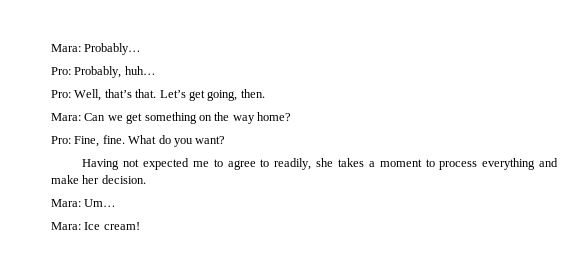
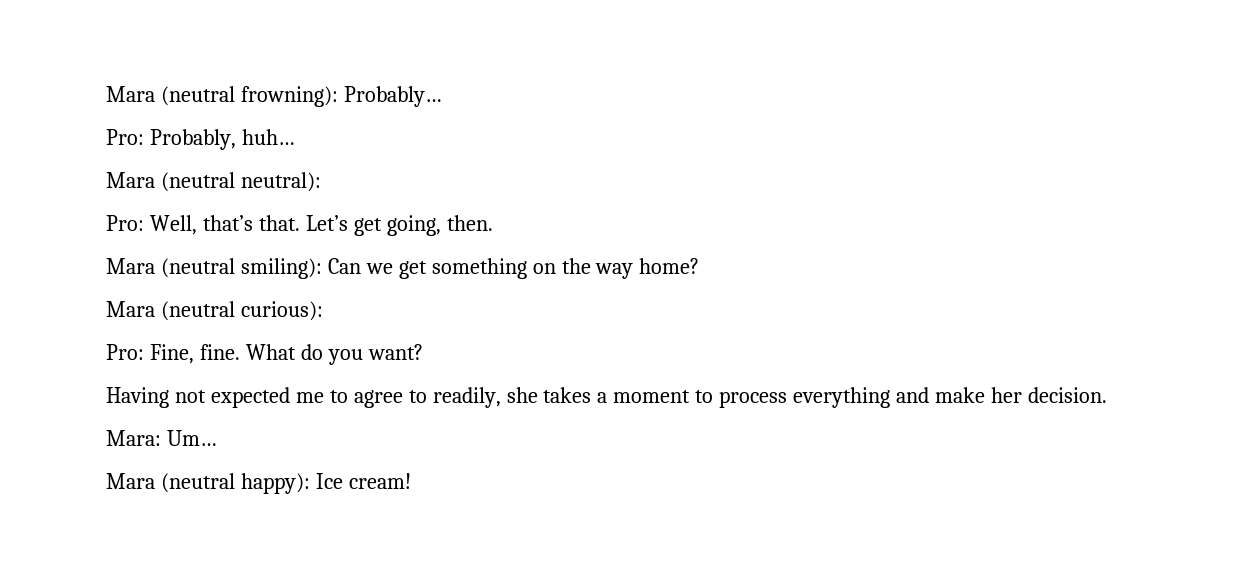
- Mara: Probably…
+ Mara (neutral frowning): Probably…
+ Mara (neutral neutral):
- Mara: Can we get something on the way home?
+ Mara (neutral smiling): Can we get something on the way home?
+ Mara (neutral curious):
- Mara: Ice cream!
+ Mara (neutral happy): Ice cream!

